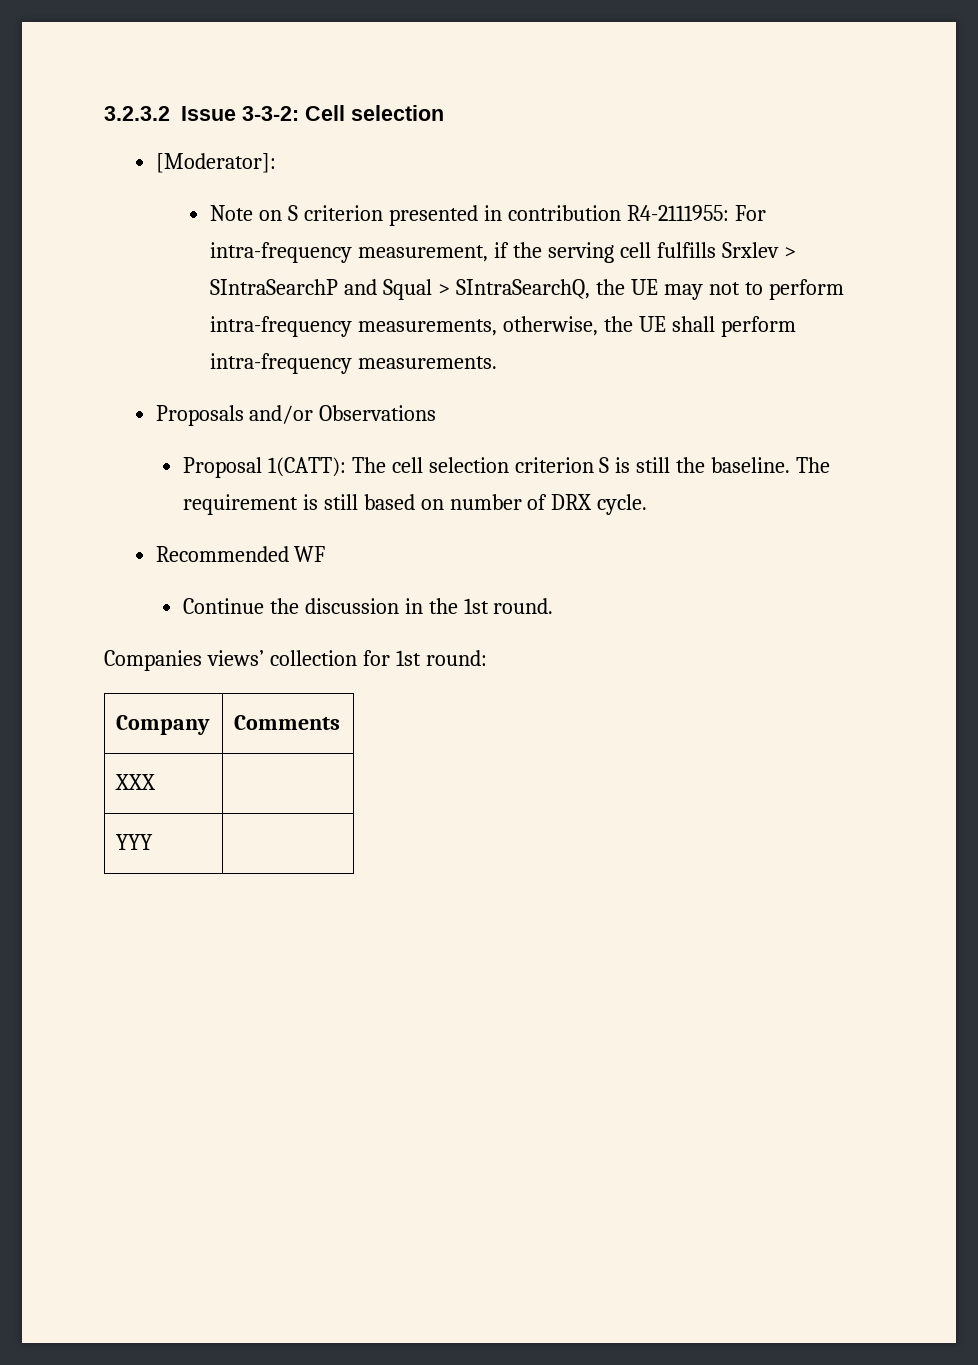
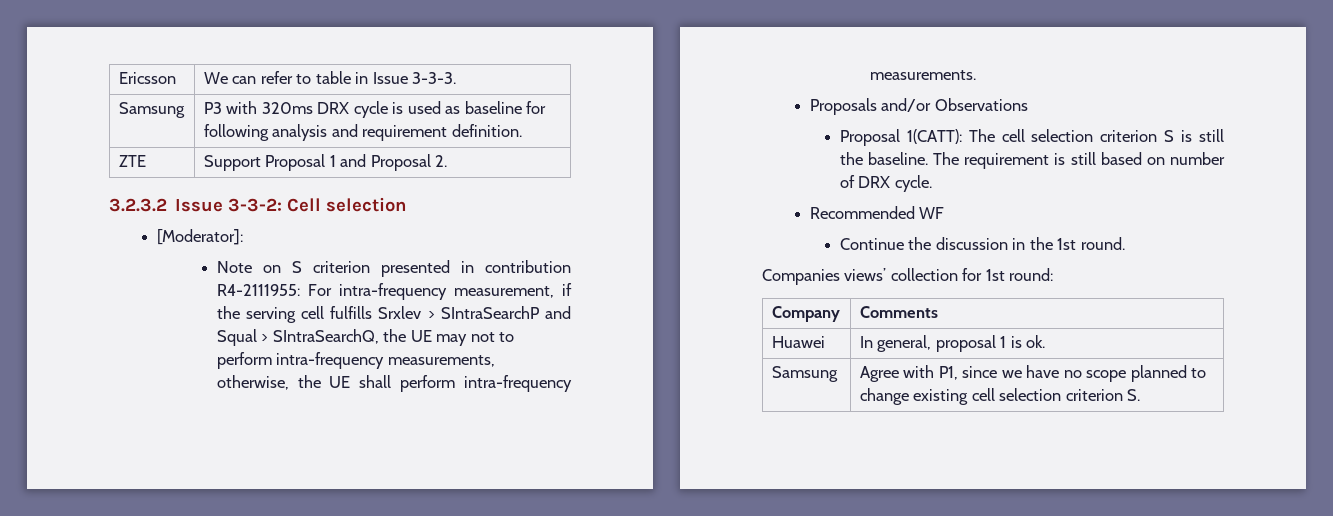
+ Ericsson | We can refer to table in Issue 3-3-3.
+ Samsung | P3 with 320ms DRX cycle is used as baseline for following analysis and requirement definition.
+ ZTE | Support Proposal 1 and Proposal 2.
- XXX |
- YYY |
+ Huawei | In general, proposal 1 is ok.
+ Samsung | Agree with P1, since we have no scope planned to change existing cell selection criterion S.

